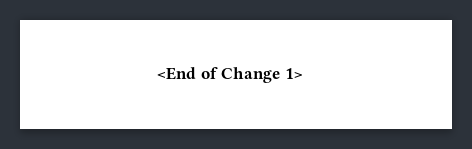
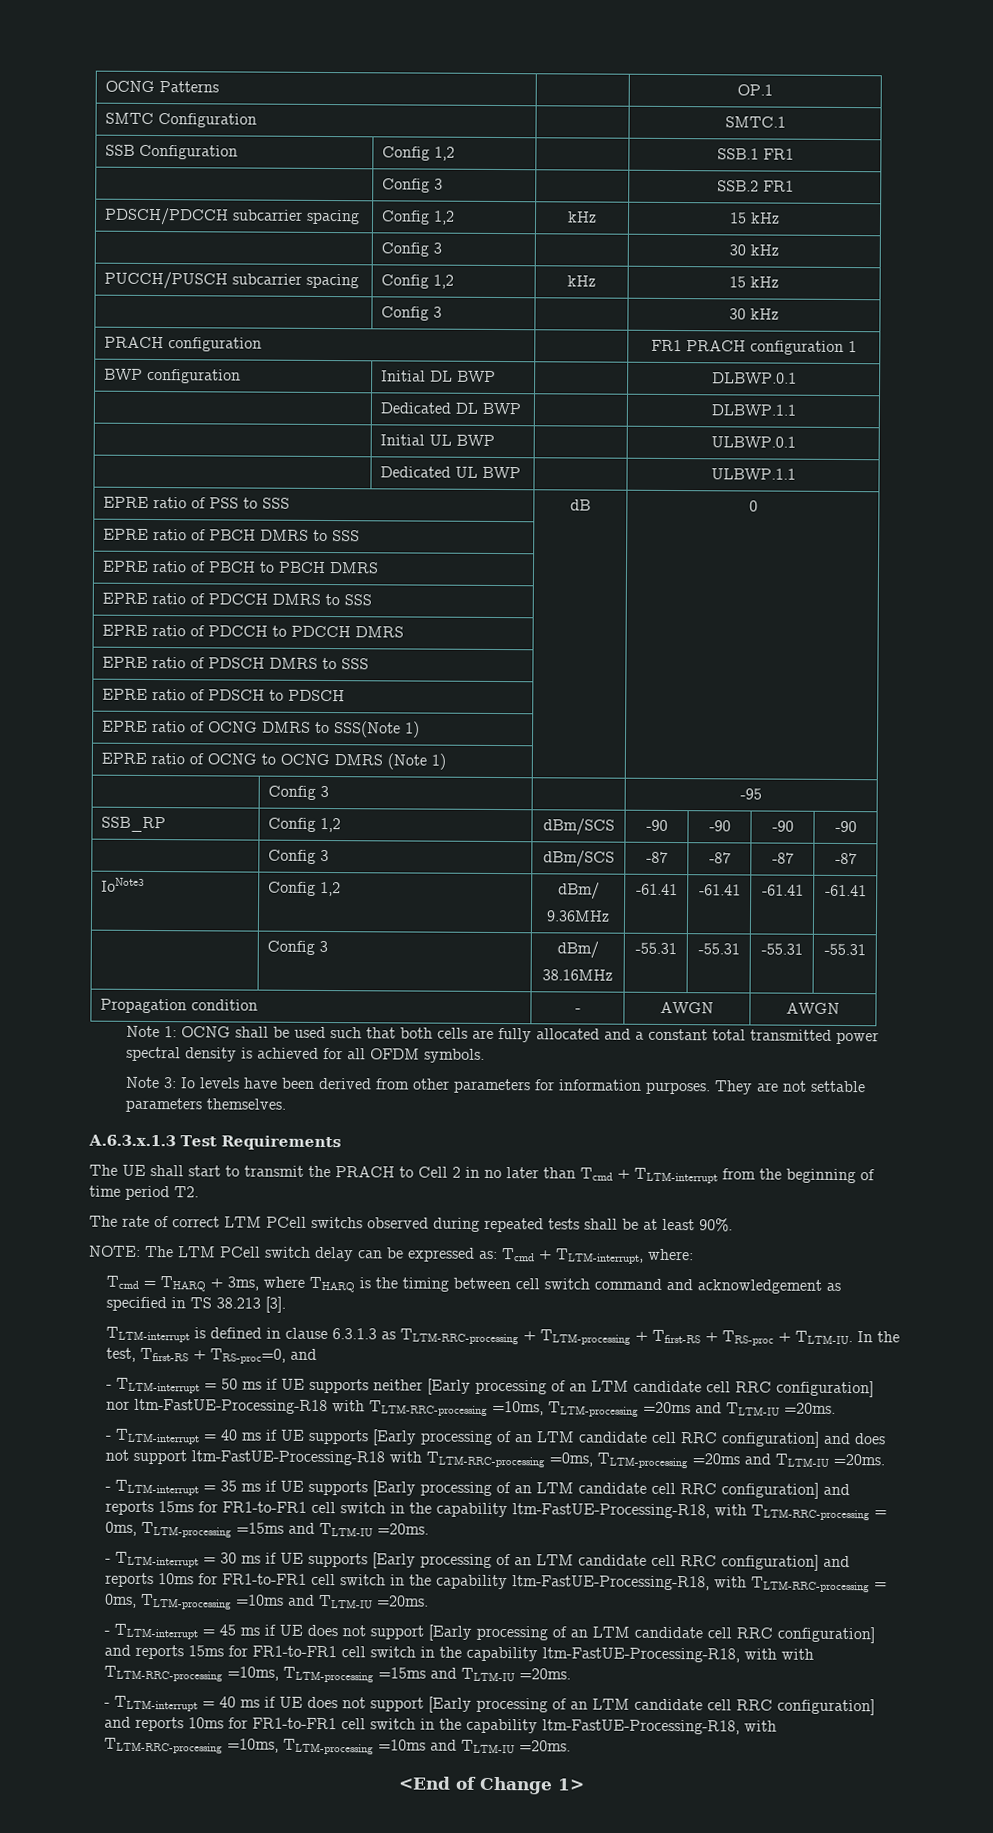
+ OCNG Patterns | | OP.1
+ SMTC Configuration | | SMTC.1
+ SSB Configuration | Config 1,2 | | SSB.1 FR1
+ | Config 3 | | SSB.2 FR1
+ PDSCH/PDCCH subcarrier spacing | Config 1,2 | kHz | 15 kHz
+ | Config 3 | | 30 kHz
+ PUCCH/PUSCH subcarrier spacing | Config 1,2 | kHz | 15 kHz
+ | Config 3 | | 30 kHz
+ PRACH configuration | | FR1 PRACH configuration 1
+ BWP configuration | Initial DL BWP | | DLBWP.0.1
+ | Dedicated DL BWP | | DLBWP.1.1
+ | Initial UL BWP | | ULBWP.0.1
+ | Dedicated UL BWP | | ULBWP.1.1
+ EPRE ratio of PSS to SSS | dB | 0
+ EPRE ratio of PBCH DMRS to SSS | |
+ EPRE ratio of PBCH to PBCH DMRS | |
+ EPRE ratio of PDCCH DMRS to SSS | |
+ EPRE ratio of PDCCH to PDCCH DMRS | |
+ EPRE ratio of PDSCH DMRS to SSS | |
+ EPRE ratio of PDSCH to PDSCH | |
+ EPRE ratio of OCNG DMRS to SSS(Note 1) | |
+ EPRE ratio of OCNG to OCNG DMRS (Note 1) | |
+ | Config 3 | | -95
+ SSB_RP | Config 1,2 | dBm/SCS | -90 | -90 | -90 | -90
+ | Config 3 | dBm/SCS | -87 | -87 | -87 | -87
+ IoNote3 | Config 1,2 | dBm/
+ 9.36MHz | -61.41 | -61.41 | -61.41 | -61.41
+ | Config 3 | dBm/
+ 38.16MHz | -55.31 | -55.31 | -55.31 | -55.31
+ Propagation condition | - | AWGN | AWGN
+ Note 1: OCNG shall be used such that both cells are fully allocated and a constant total transmitted power spectral density is achieved for all OFDM symbols.
+ Note 3: Io levels have been derived from other parameters for information purposes. They are not settable parameters themselves.
+ A.6.3.x.1.3 Test Requirements
+ The UE shall start to transmit the PRACH to Cell 2 in no later than Tcmd + TLTM-interrupt from the beginning of time period T2.
+ The rate of correct LTM PCell switchs observed during repeated tests shall be at least 90%.
+ NOTE: The LTM PCell switch delay can be expressed as: Tcmd + TLTM-interrupt, where:
+ Tcmd = THARQ + 3ms, where THARQ is the timing between cell switch command and acknowledgement as specified in TS 38.213 [3].
+ TLTM-interrupt is defined in clause 6.3.1.3 as TLTM-RRC-processing + TLTM-processing + Tfirst-RS + TRS-proc + TLTM-IU. In the test, Tfirst-RS + TRS-proc=0, and
+ - TLTM-interrupt = 50 ms if UE supports neither [Early processing of an LTM candidate cell RRC configuration] nor ltm-FastUE-Processing-R18 with TLTM-RRC-processing =10ms, TLTM-processing =20ms and TLTM-IU =20ms.
+ - TLTM-interrupt = 40 ms if UE supports [Early processing of an LTM candidate cell RRC configuration] and does not support ltm-FastUE-Processing-R18 with TLTM-RRC-processing =0ms, TLTM-processing =20ms and TLTM-IU =20ms.
+ - TLTM-interrupt = 35 ms if UE supports [Early processing of an LTM candidate cell RRC configuration] and reports 15ms for FR1-to-FR1 cell switch in the capability ltm-FastUE-Processing-R18, with TLTM-RRC-processing = 0ms, TLTM-processing =15ms and TLTM-IU =20ms.
+ - TLTM-interrupt = 30 ms if UE supports [Early processing of an LTM candidate cell RRC configuration] and reports 10ms for FR1-to-FR1 cell switch in the capability ltm-FastUE-Processing-R18, with TLTM-RRC-processing = 0ms, TLTM-processing =10ms and TLTM-IU =20ms.
+ - TLTM-interrupt = 45 ms if UE does not support [Early processing of an LTM candidate cell RRC configuration] and reports 15ms for FR1-to-FR1 cell switch in the capability ltm-FastUE-Processing-R18, with with TLTM-RRC-processing =10ms, TLTM-processing =15ms and TLTM-IU =20ms.
+ - TLTM-interrupt = 40 ms if UE does not support [Early processing of an LTM candidate cell RRC configuration] and reports 10ms for FR1-to-FR1 cell switch in the capability ltm-FastUE-Processing-R18, with TLTM-RRC-processing =10ms, TLTM-processing =10ms and TLTM-IU =20ms.

